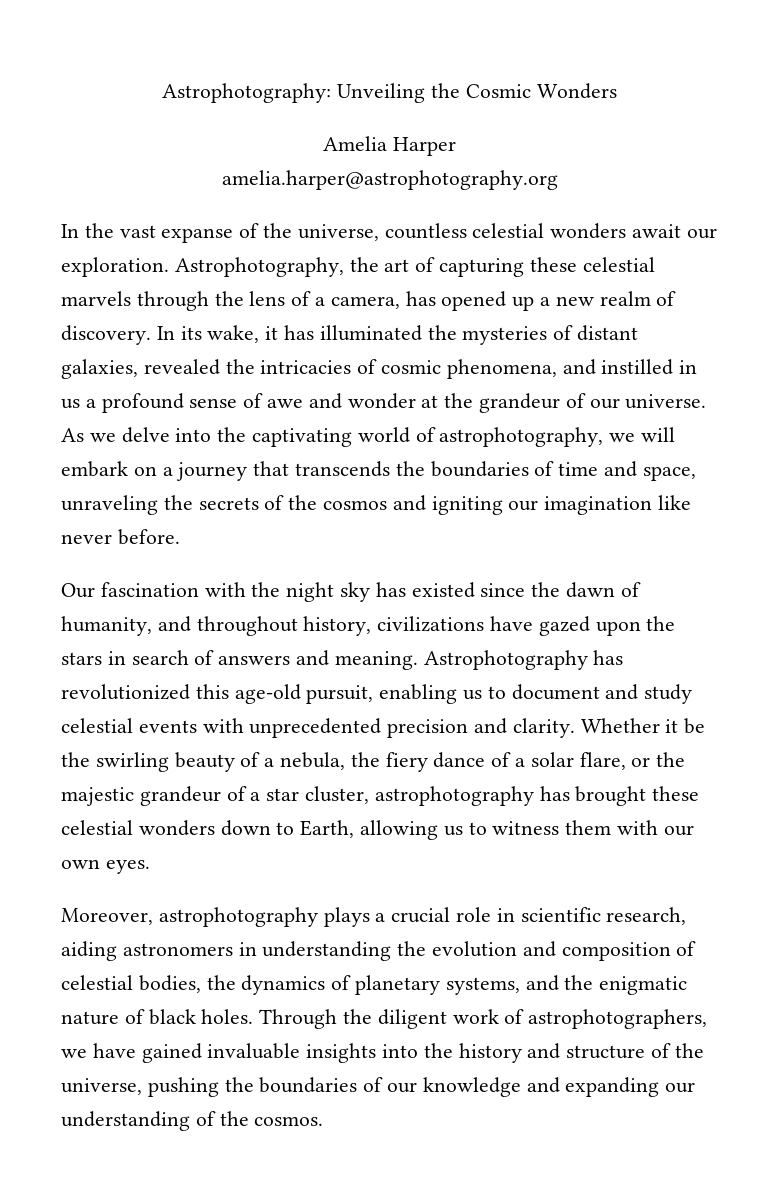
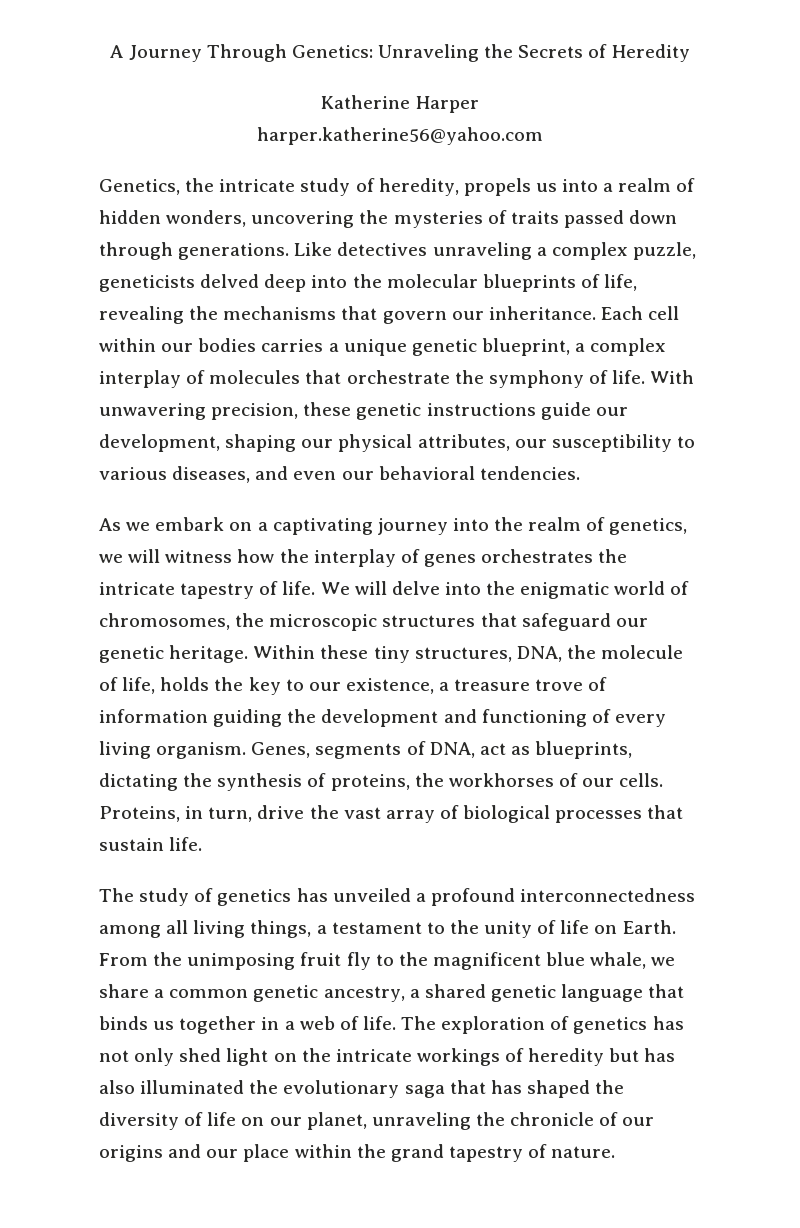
- Astrophotography: Unveiling the Cosmic Wonders
- Amelia Harper
- amelia.harper@astrophotography.org
- In the vast expanse of the universe, countless celestial wonders await our exploration. Astrophotography, the art of capturing these celestial marvels through the lens of a camera, has opened up a new realm of discovery. In its wake, it has illuminated the mysteries of distant galaxies, revealed the intricacies of cosmic phenomena, and instilled in us a profound sense of awe and wonder at the grandeur of our universe. As we delve into the captivating world of astrophotography, we will embark on a journey that transcends the boundaries of time and space, unraveling the secrets of the cosmos and igniting our imagination like never before.
- Our fascination with the night sky has existed since the dawn of humanity, and throughout history, civilizations have gazed upon the stars in search of answers and meaning. Astrophotography has revolutionized this age-old pursuit, enabling us to document and study celestial events with unprecedented precision and clarity. Whether it be the swirling beauty of a nebula, the fiery dance of a solar flare, or the majestic grandeur of a star cluster, astrophotography has brought these celestial wonders down to Earth, allowing us to witness them with our own eyes.
- Moreover, astrophotography plays a crucial role in scientific research, aiding astronomers in understanding the evolution and composition of celestial bodies, the dynamics of planetary systems, and the enigmatic nature of black holes. Through the diligent work of astrophotographers, we have gained invaluable insights into the history and structure of the universe, pushing the boundaries of our knowledge and expanding our understanding of the cosmos.
+ A Journey Through Genetics: Unraveling the Secrets of Heredity
+ Katherine Harper
+ harper.katherine56@yahoo.com
+ Genetics, the intricate study of heredity, propels us into a realm of hidden wonders, uncovering the mysteries of traits passed down through generations. Like detectives unraveling a complex puzzle, geneticists delved deep into the molecular blueprints of life, revealing the mechanisms that govern our inheritance. Each cell within our bodies carries a unique genetic blueprint, a complex interplay of molecules that orchestrate the symphony of life. With unwavering precision, these genetic instructions guide our development, shaping our physical attributes, our susceptibility to various diseases, and even our behavioral tendencies.
+ As we embark on a captivating journey into the realm of genetics, we will witness how the interplay of genes orchestrates the intricate tapestry of life. We will delve into the enigmatic world of chromosomes, the microscopic structures that safeguard our genetic heritage. Within these tiny structures, DNA, the molecule of life, holds the key to our existence, a treasure trove of information guiding the development and functioning of every living organism. Genes, segments of DNA, act as blueprints, dictating the synthesis of proteins, the workhorses of our cells. Proteins, in turn, drive the vast array of biological processes that sustain life.
+ The study of genetics has unveiled a profound interconnectedness among all living things, a testament to the unity of life on Earth. From the unimposing fruit fly to the magnificent blue whale, we share a common genetic ancestry, a shared genetic language that binds us together in a web of life. The exploration of genetics has not only shed light on the intricate workings of heredity but has also illuminated the evolutionary saga that has shaped the diversity of life on our planet, unraveling the chronicle of our origins and our place within the grand tapestry of nature.

